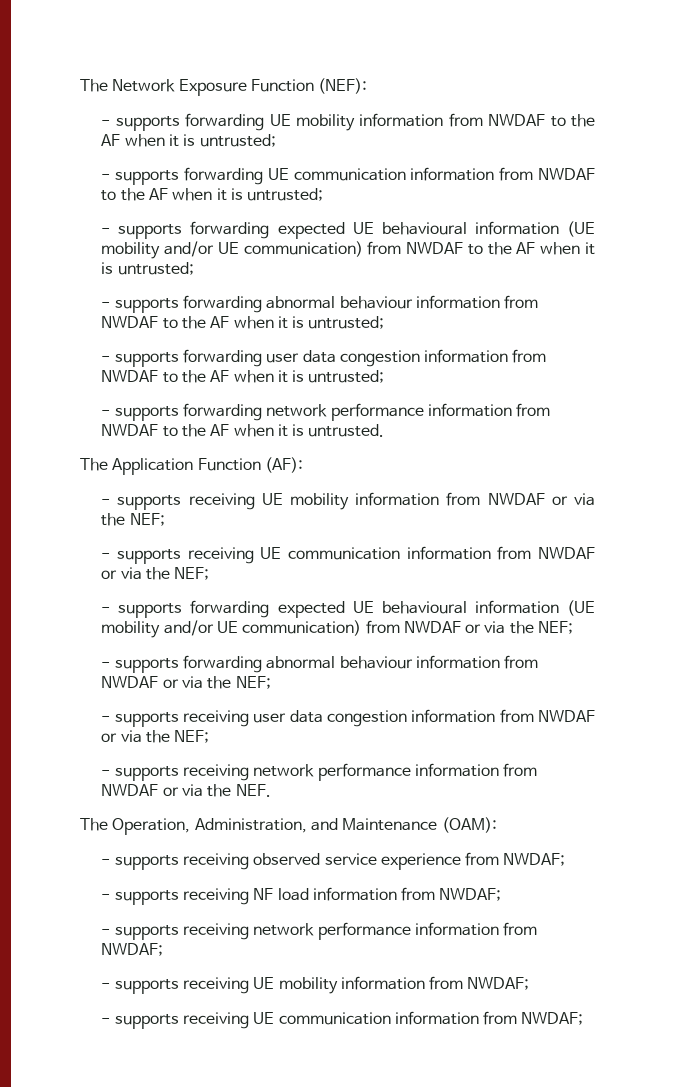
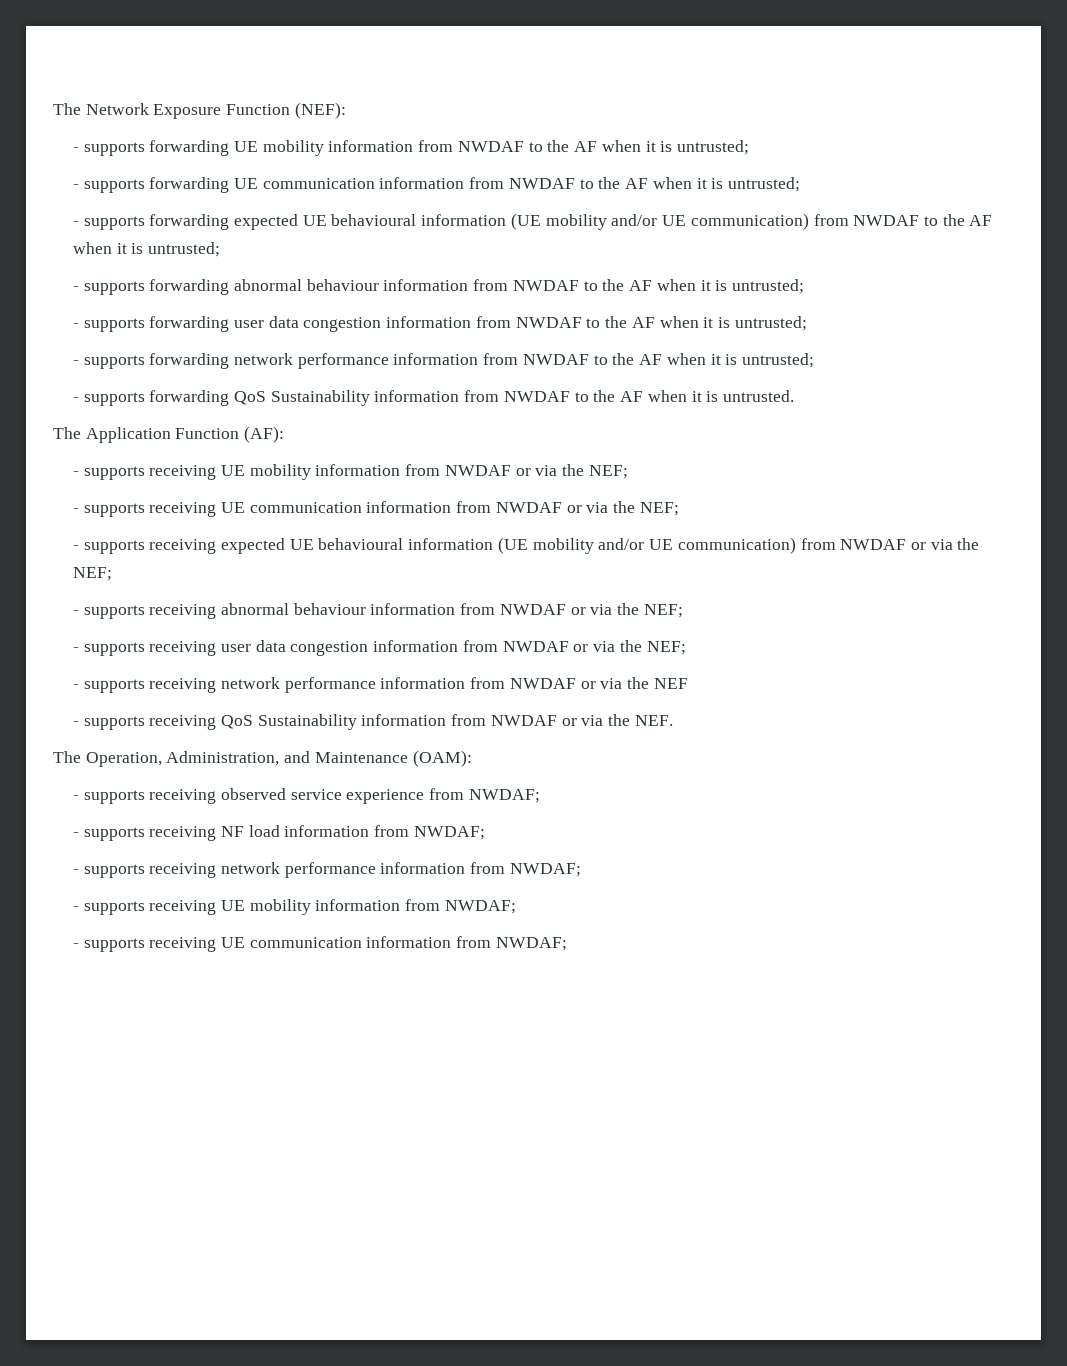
- - supports forwarding network performance information from NWDAF to the AF when it is untrusted.
+ - supports forwarding network performance information from NWDAF to the AF when it is untrusted;
+ - supports forwarding QoS Sustainability information from NWDAF to the AF when it is untrusted.
- - supports forwarding expected UE behavioural information (UE mobility and/or UE communication) from NWDAF or via the NEF;
+ - supports receiving expected UE behavioural information (UE mobility and/or UE communication) from NWDAF or via the NEF;
- - supports forwarding abnormal behaviour information from NWDAF or via the NEF;
+ - supports receiving abnormal behaviour information from NWDAF or via the NEF;
- - supports receiving network performance information from NWDAF or via the NEF.
+ - supports receiving network performance information from NWDAF or via the NEF
+ - supports receiving QoS Sustainability information from NWDAF or via the NEF.

